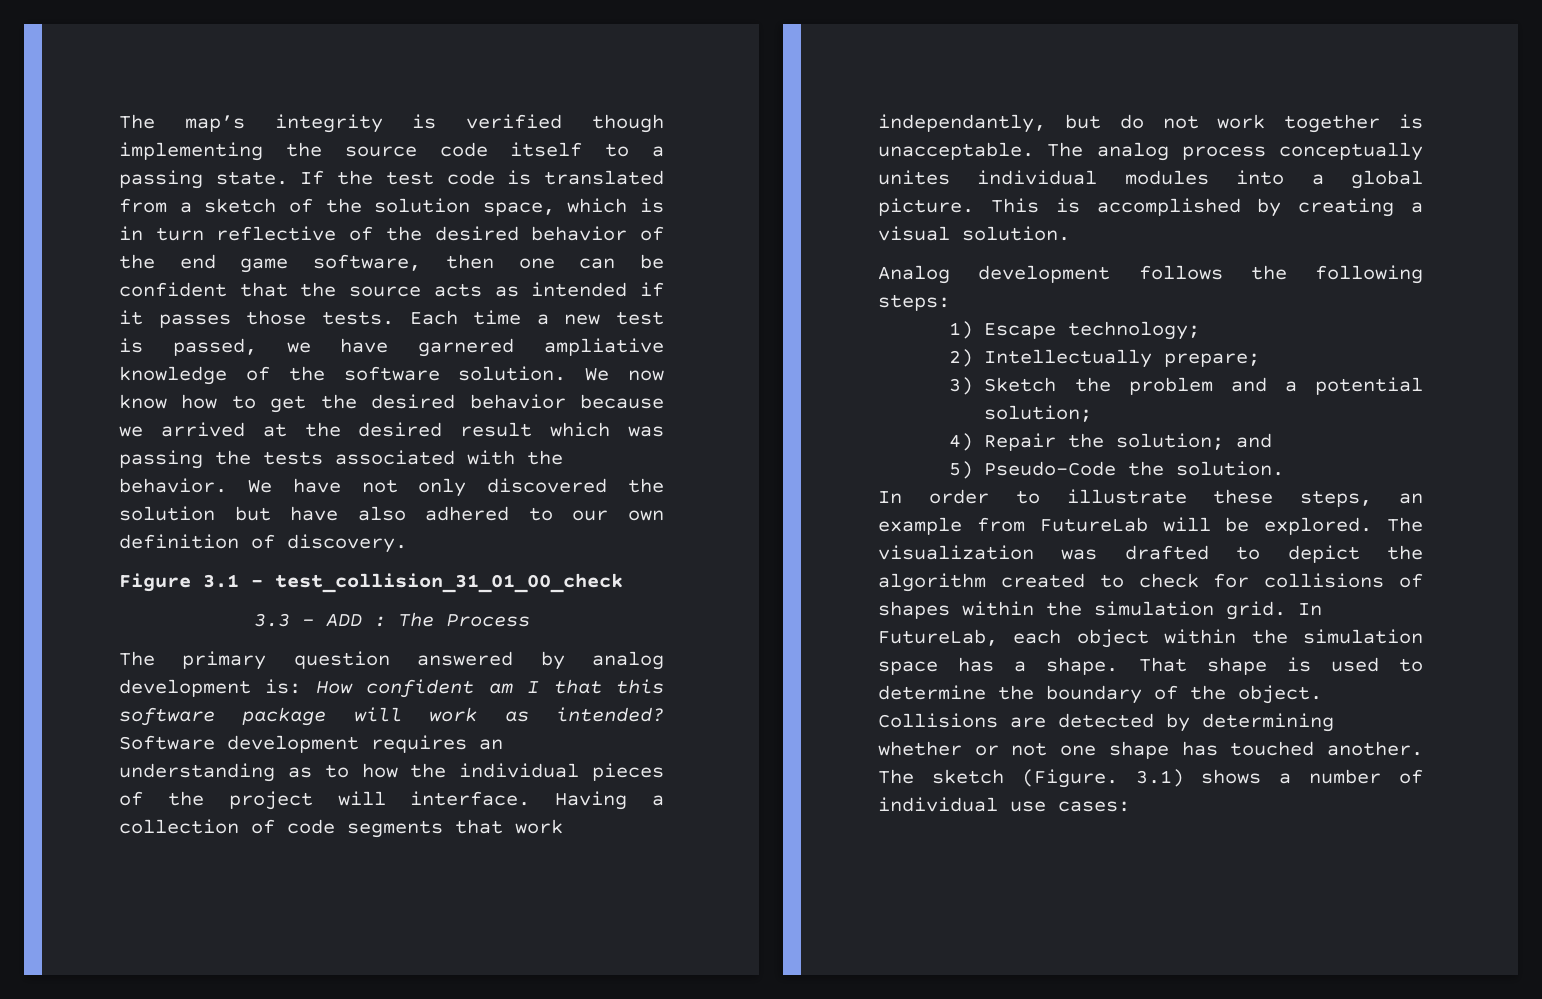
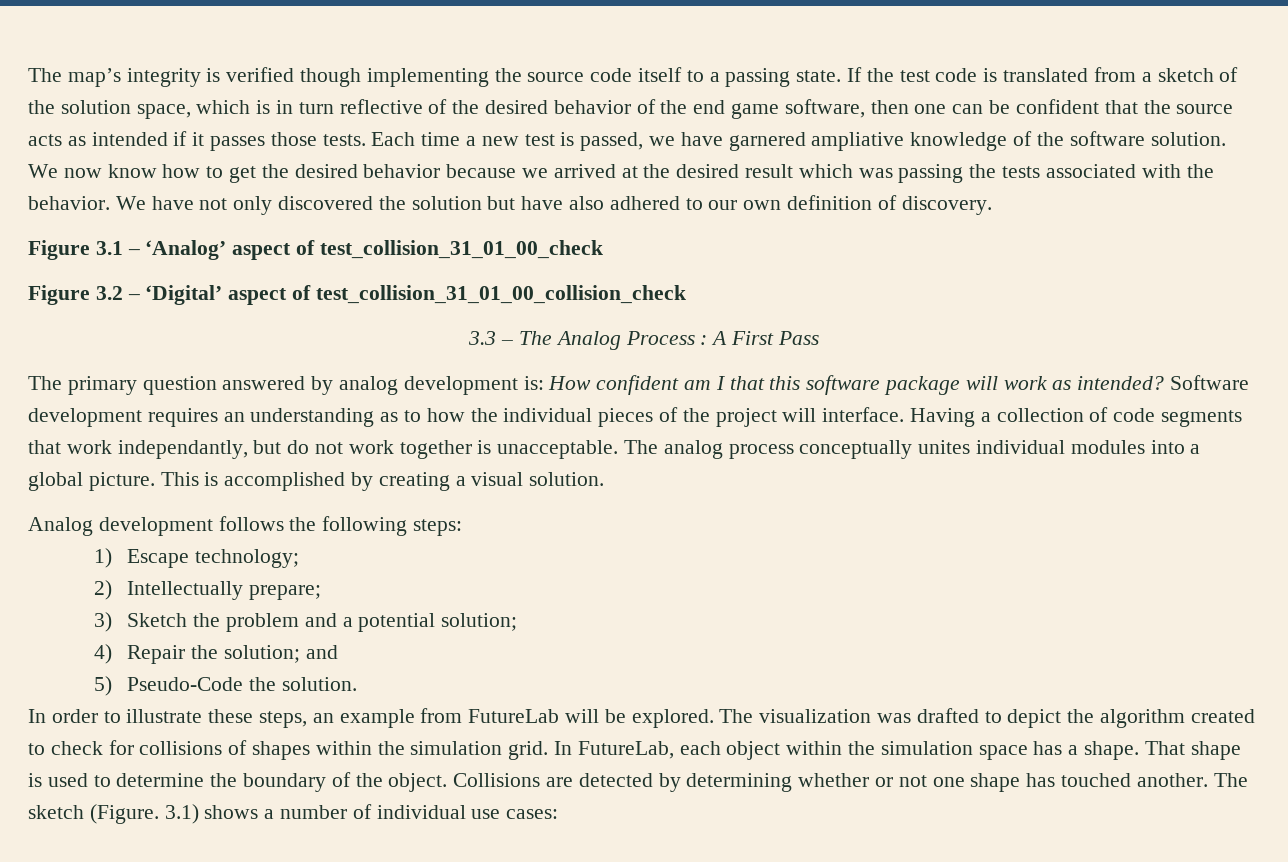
- Figure 3.1 – test_collision_31_01_00_check
- 3.3 – ADD : The Process
+ Figure 3.1 – ‘Analog’ aspect of test_collision_31_01_00_check
+ Figure 3.2 – ‘Digital’ aspect of test_collision_31_01_00_collision_check
+ 3.3 – The Analog Process : A First Pass

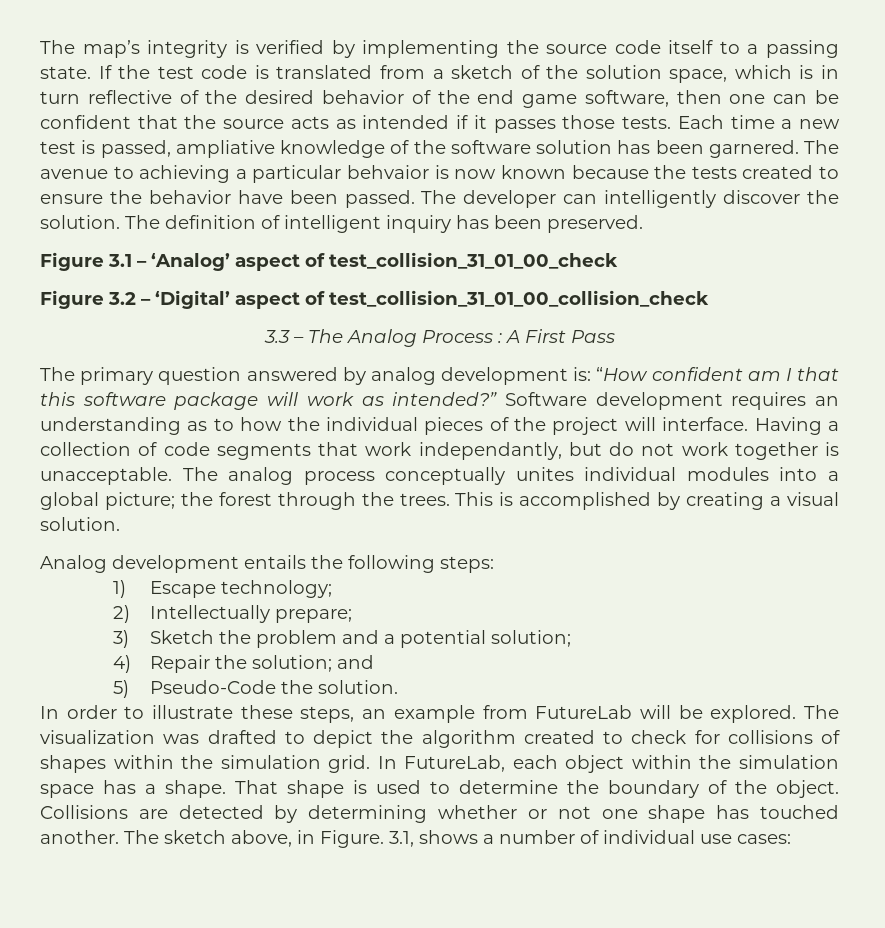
- The map’s integrity is verified though implementing the source code itself to a passing state.
+ The map’s integrity is verified by implementing the source code itself to a passing state.
- Each time a new test is passed, we have garnered ampliative knowledge of the software solution. We now know how to get the desired behavior because we arrived at the desired result which was passing the tests associated with the behavior. We have not only discovered the solution but have also adhered to our own definition of discovery.
+ Each time a new test is passed, ampliative knowledge of the software solution has been garnered. The avenue to achieving a particular behvaior is now known because the tests created to ensure the behavior have been passed. The developer can intelligently discover the solution. The definition of intelligent inquiry has been preserved.
- The primary question answered by analog development is: How confident am I that this software package will work as intended?
+ The primary question answered by analog development is: “How confident am I that this software package will work as intended?”
- The analog process conceptually unites individual modules into a global picture.
+ The analog process conceptually unites individual modules into a global picture; the forest through the trees.
- Analog development follows the following steps:
+ Analog development entails the following steps:
- The sketch (Figure. 3.1) shows a number of individual use cases:
+ The sketch above, in Figure. 3.1, shows a number of individual use cases:

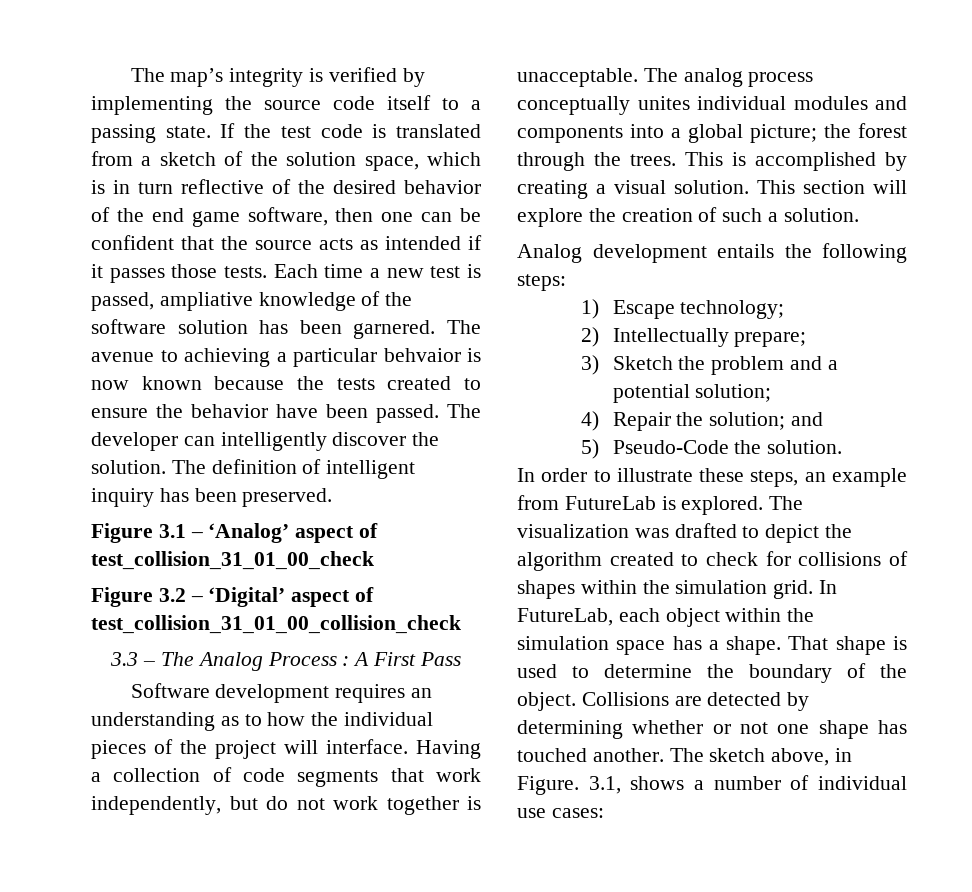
- The primary question answered by analog development is: “How confident am I that this software package will work as intended?”
- Having a collection of code segments that work independantly, but do not work together is unacceptable.
+ Having a collection of code segments that work independently, but do not work together is unacceptable.
- The analog process conceptually unites individual modules into a global picture; the forest through the trees.
+ The analog process conceptually unites individual modules and components into a global picture; the forest through the trees.
+ This section will explore the creation of such a solution.
- In order to illustrate these steps, an example from FutureLab will be explored.
+ In order to illustrate these steps, an example from FutureLab is explored.

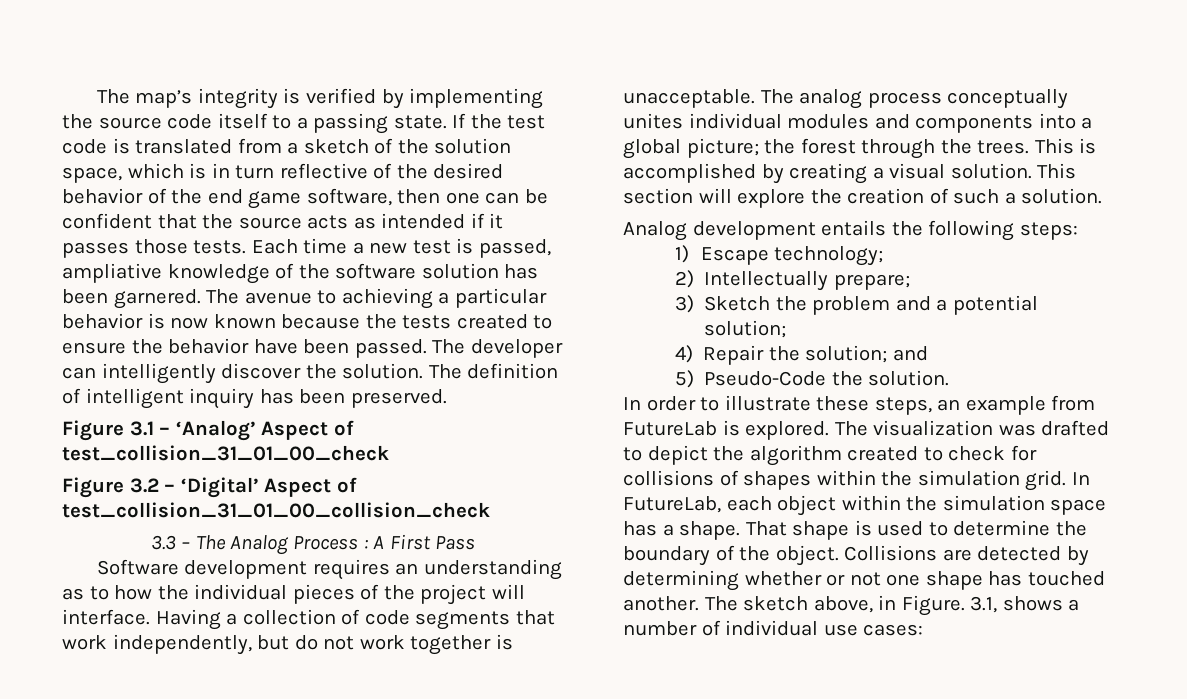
- The avenue to achieving a particular behvaior is now known because the tests created to ensure the behavior have been passed.
+ The avenue to achieving a particular behavior is now known because the tests created to ensure the behavior have been passed.
- Figure 3.1 – ‘Analog’ aspect of test_collision_31_01_00_check
+ Figure 3.1 – ‘Analog’ Aspect of test_collision_31_01_00_check
- Figure 3.2 – ‘Digital’ aspect of test_collision_31_01_00_collision_check
+ Figure 3.2 – ‘Digital’ Aspect of test_collision_31_01_00_collision_check

